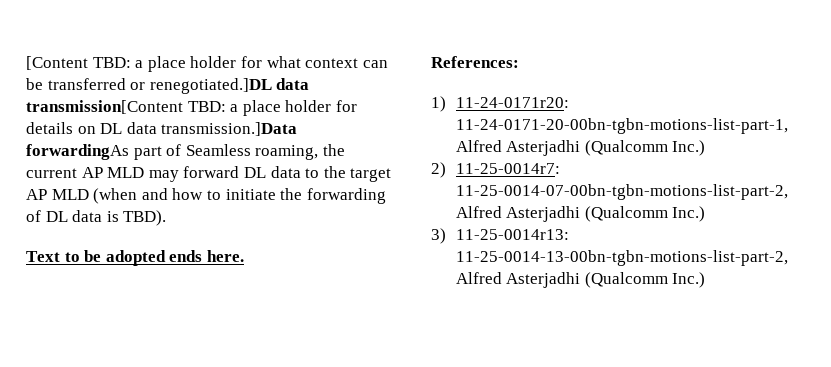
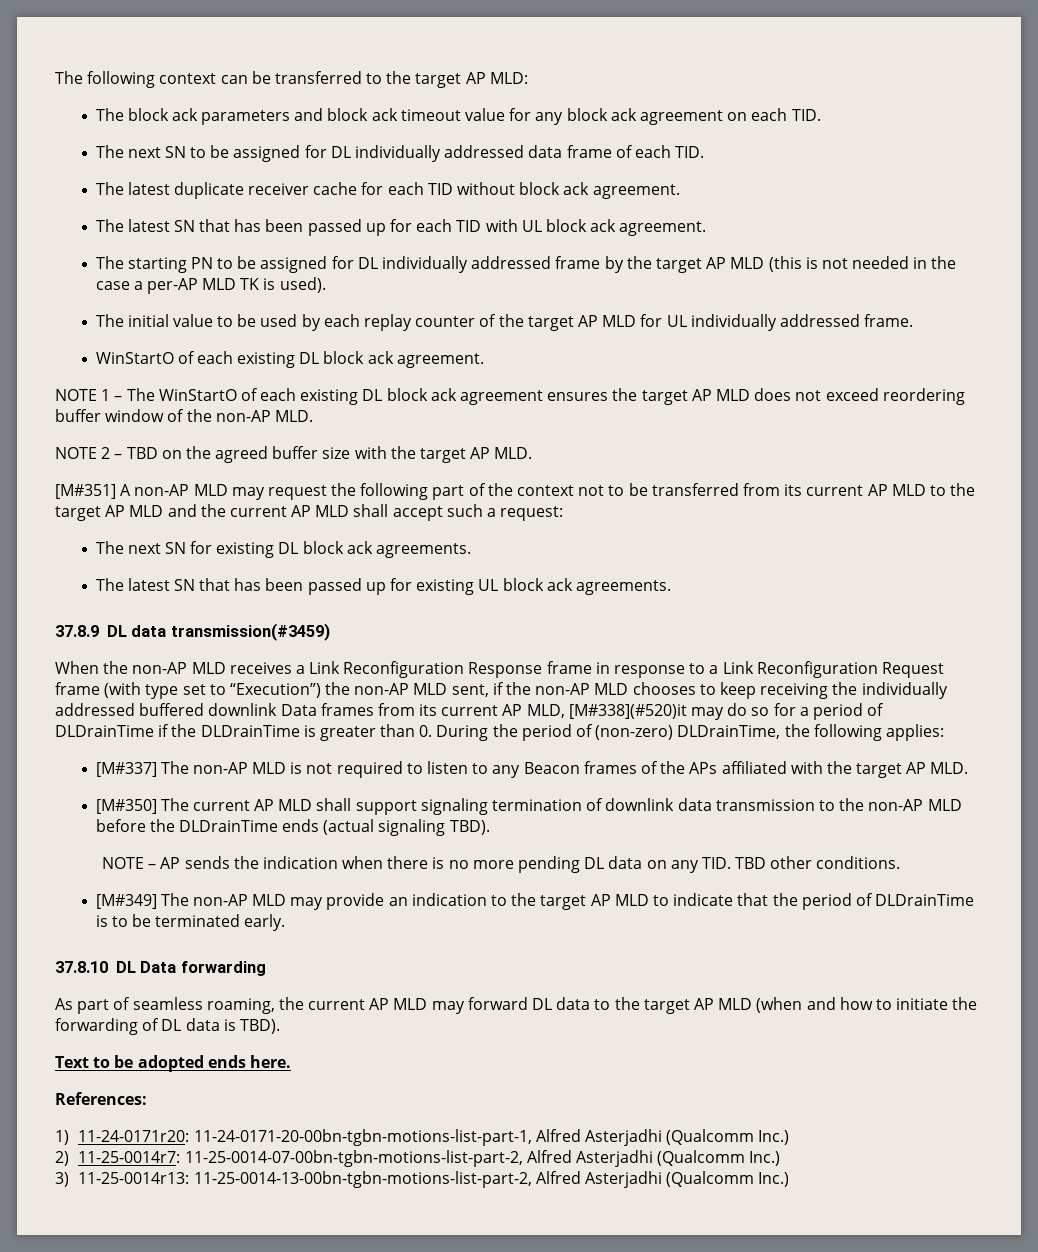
- [Content TBD: a place holder for what context can be transferred or renegotiated.]DL data transmission[Content TBD: a place holder for details on DL data transmission.]Data forwardingAs part of Seamless roaming, the current AP MLD may forward DL data to the target AP MLD (when and how to initiate the forwarding of DL data is TBD).
+ The following context can be transferred to the target AP MLD:
+ The block ack parameters and block ack timeout value for any block ack agreement on each TID.
+ The next SN to be assigned for DL individually addressed data frame of each TID.
+ The latest duplicate receiver cache for each TID without block ack agreement.
+ The latest SN that has been passed up for each TID with UL block ack agreement.
+ The starting PN to be assigned for DL individually addressed frame by the target AP MLD (this is not needed in the case a per-AP MLD TK is used).
+ The initial value to be used by each replay counter of the target AP MLD for UL individually addressed frame.
+ WinStartO of each existing DL block ack agreement.
+ NOTE 1 – The WinStartO of each existing DL block ack agreement ensures the target AP MLD does not exceed reordering buffer window of the non-AP MLD.
+ NOTE 2 – TBD on the agreed buffer size with the target AP MLD.
+ [M#351] A non-AP MLD may request the following part of the context not to be transferred from its current AP MLD to the target AP MLD and the current AP MLD shall accept such a request:
+ The next SN for existing DL block ack agreements.
+ The latest SN that has been passed up for existing UL block ack agreements.
+ 37.8.9 DL data transmission(#3459)
+ When the non-AP MLD receives a Link Reconfiguration Response frame in response to a Link Reconfiguration Request frame (with type set to “Execution”) the non-AP MLD sent, if the non-AP MLD chooses to keep receiving the individually addressed buffered downlink Data frames from its current AP MLD, [M#338](#520)it may do so for a period of DLDrainTime if the DLDrainTime is greater than 0. During the period of (non-zero) DLDrainTime, the following applies:
+ [M#337] The non-AP MLD is not required to listen to any Beacon frames of the APs affiliated with the target AP MLD.
+ [M#350] The current AP MLD shall support signaling termination of downlink data transmission to the non-AP MLD before the DLDrainTime ends (actual signaling TBD).
+ NOTE – AP sends the indication when there is no more pending DL data on any TID. TBD other conditions.
+ [M#349] The non-AP MLD may provide an indication to the target AP MLD to indicate that the period of DLDrainTime is to be terminated early.
+ 37.8.10 DL Data forwarding
+ As part of seamless roaming, the current AP MLD may forward DL data to the target AP MLD (when and how to initiate the forwarding of DL data is TBD).

